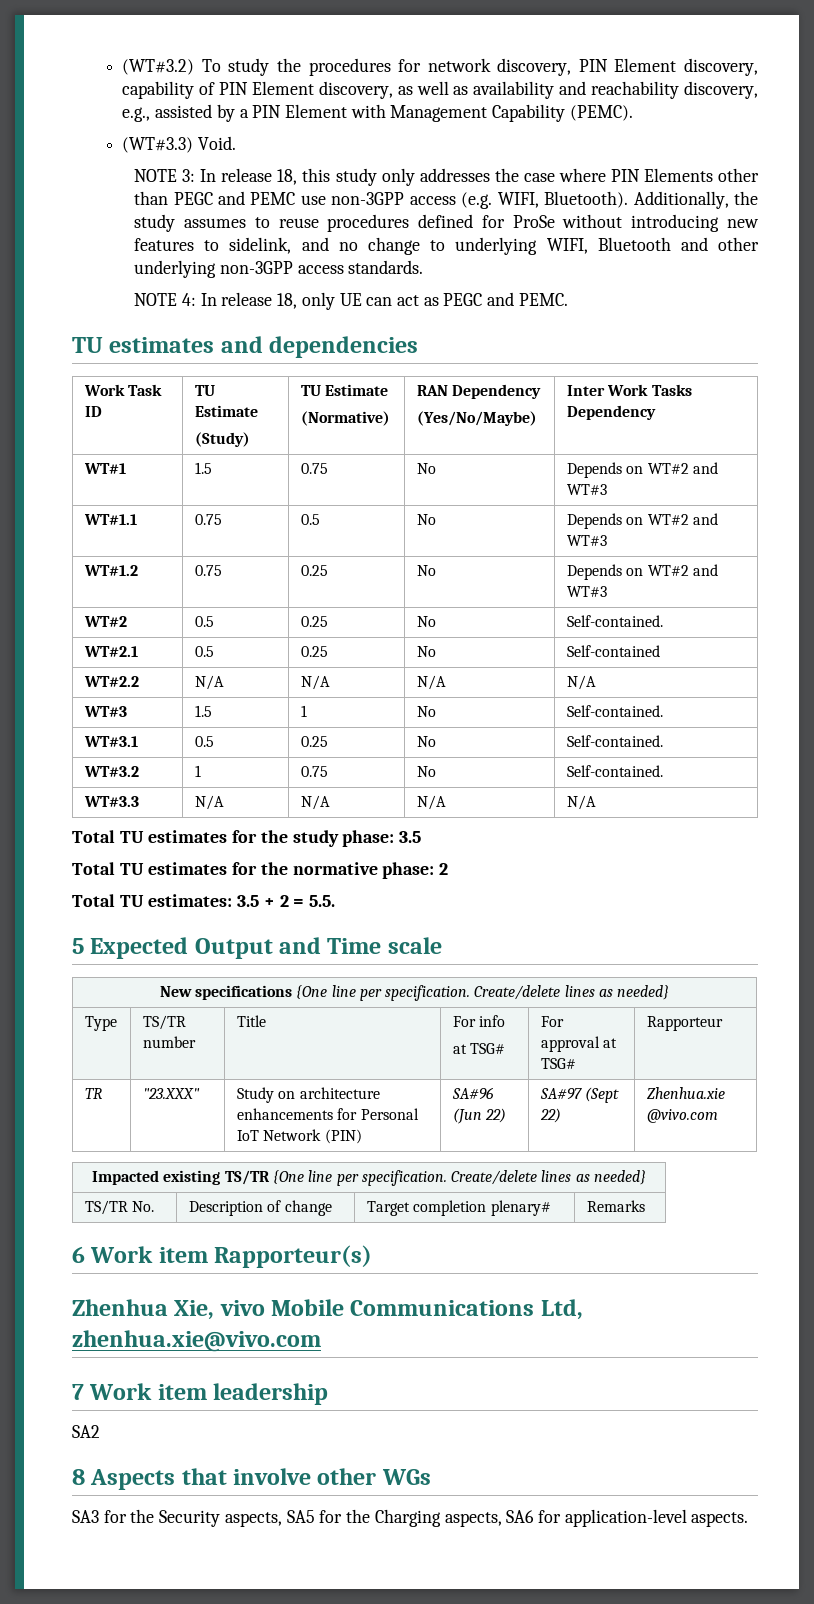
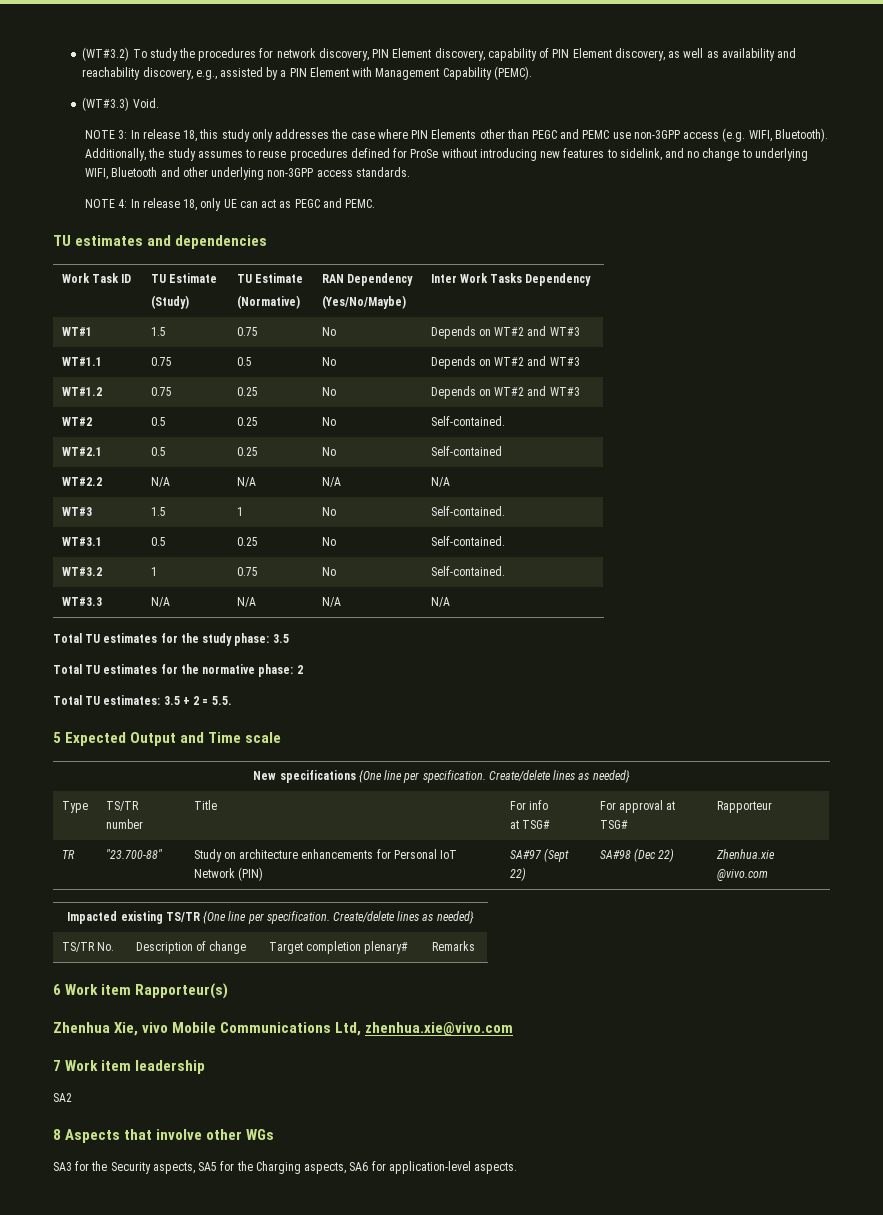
- TR | "23.XXX" | Study on architecture enhancements for Personal IoT Network (PIN) | SA#96 (Jun 22) | SA#97 (Sept 22) | Zhenhua.xie @vivo.com
+ TR | "23.700-88" | Study on architecture enhancements for Personal IoT Network (PIN) | SA#97 (Sept 22) | SA#98 (Dec 22) | Zhenhua.xie @vivo.com

